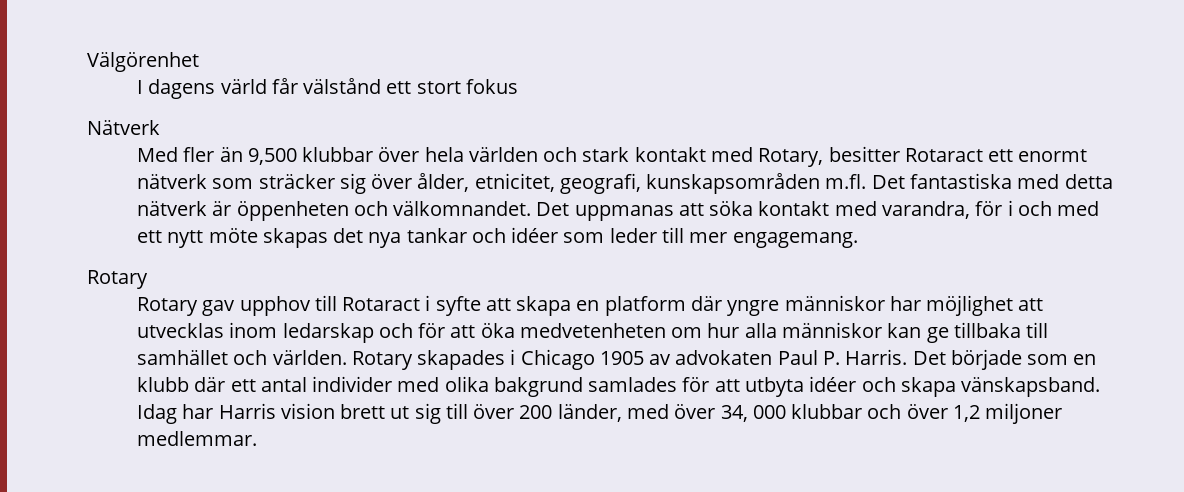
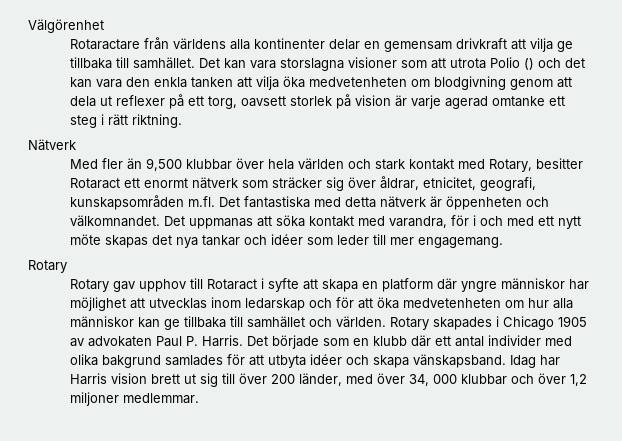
- I dagens värld får välstånd ett stort fokus
+ Rotaractare från världens alla kontinenter delar en gemensam drivkraft att vilja ge tillbaka till samhället. Det kan vara storslagna visioner som att utrota Polio () och det kan vara den enkla tanken att vilja öka medvetenheten om blodgivning genom att dela ut reflexer på ett torg, oavsett storlek på vision är varje agerad omtanke ett steg i rätt riktning.
- Med fler än 9,500 klubbar över hela världen och stark kontakt med Rotary, besitter Rotaract ett enormt nätverk som sträcker sig över ålder, etnicitet, geografi, kunskapsområden m.fl. Det fantastiska med detta nätverk är öppenheten och välkomnandet.
+ Med fler än 9,500 klubbar över hela världen och stark kontakt med Rotary, besitter Rotaract ett enormt nätverk som sträcker sig över åldrar, etnicitet, geografi, kunskapsområden m.fl. Det fantastiska med detta nätverk är öppenheten och välkomnandet.

